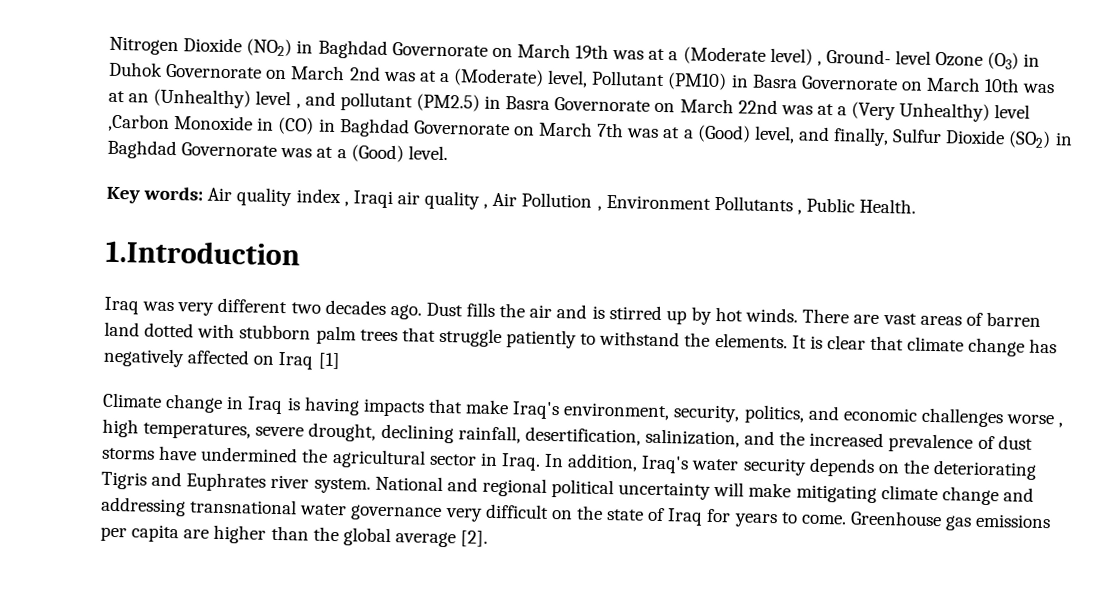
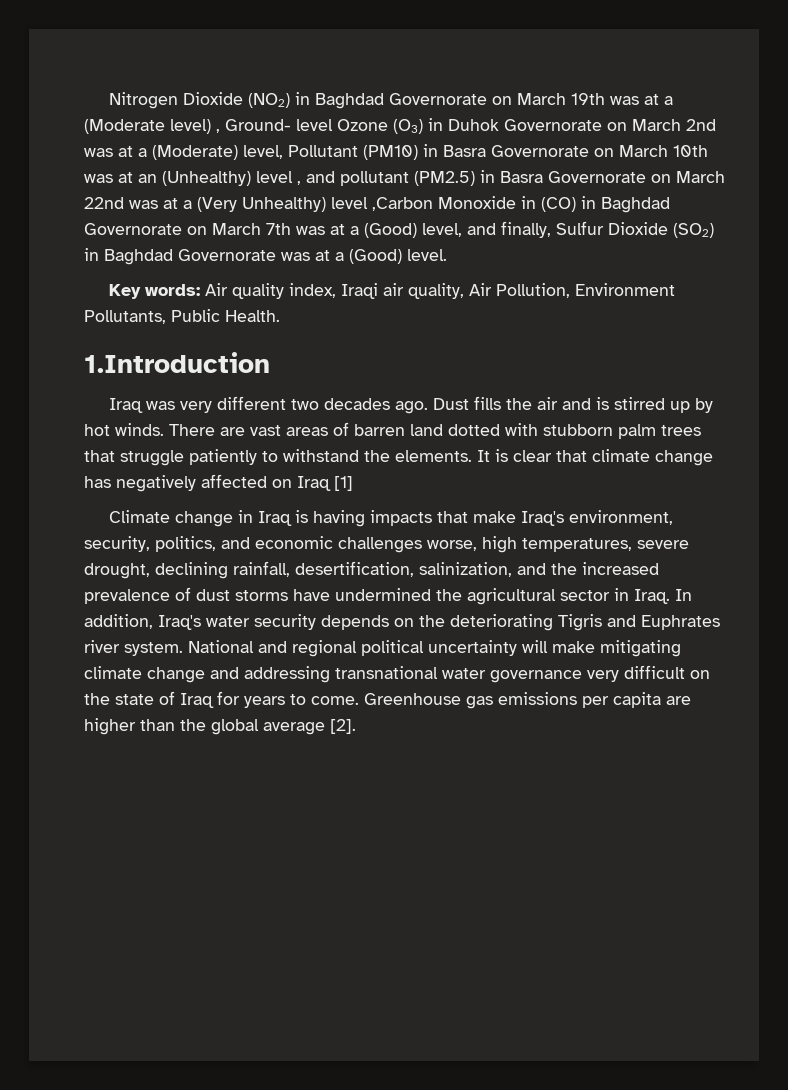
- Key words: Air quality index , Iraqi air quality , Air Pollution , Environment Pollutants , Public Health.
+ Key words: Air quality index, Iraqi air quality, Air Pollution, Environment Pollutants, Public Health.
- Climate change in Iraq is having impacts that make Iraq's environment, security, politics, and economic challenges worse , high temperatures, severe drought, declining rainfall, desertification, salinization, and the increased prevalence of dust storms have undermined the agricultural sector in Iraq.
+ Climate change in Iraq is having impacts that make Iraq's environment, security, politics, and economic challenges worse, high temperatures, severe drought, declining rainfall, desertification, salinization, and the increased prevalence of dust storms have undermined the agricultural sector in Iraq.

